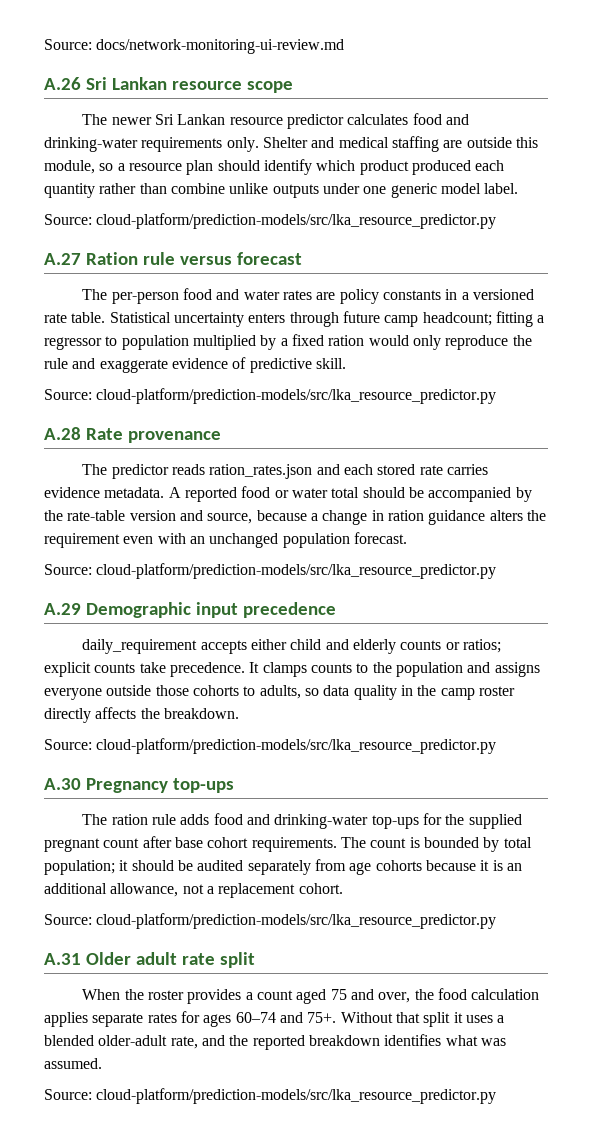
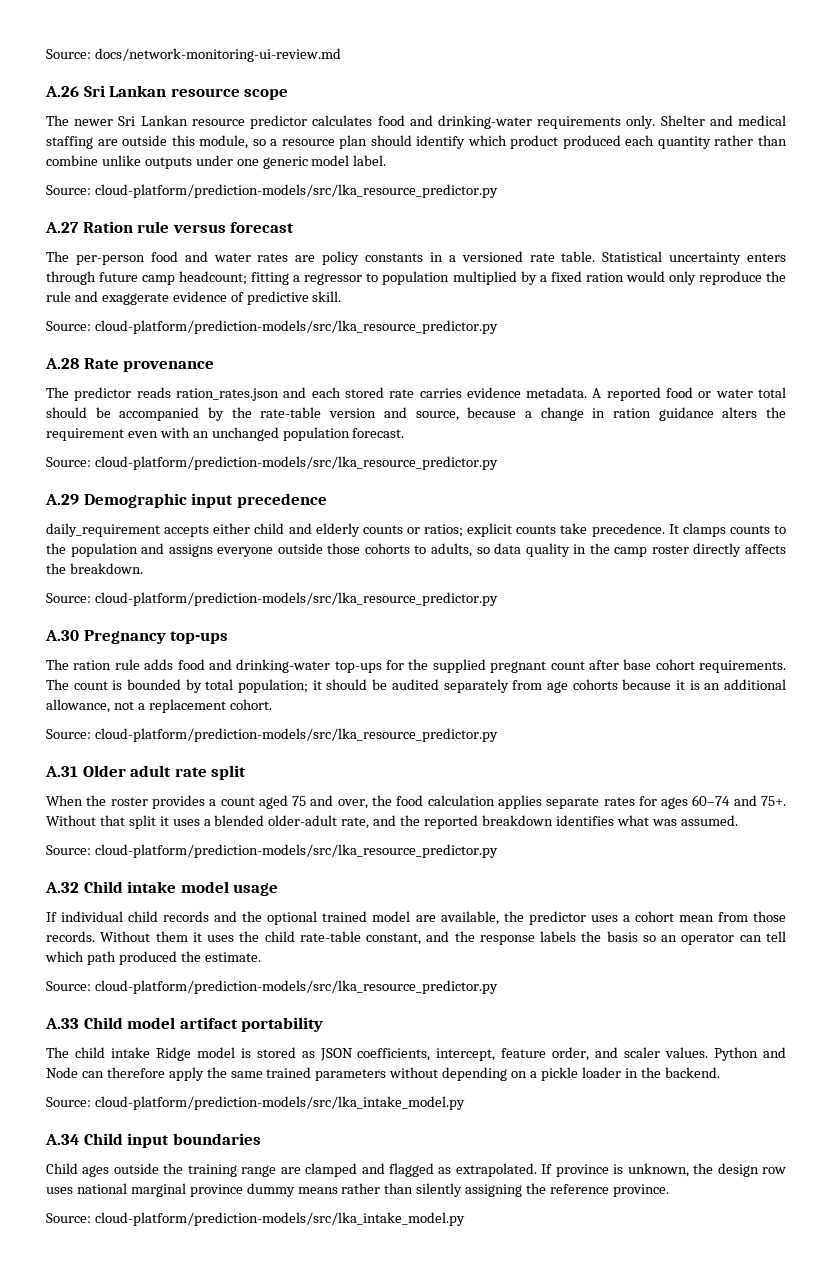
+ A.32 Child intake model usage
+ If individual child records and the optional trained model are available, the predictor uses a cohort mean from those records. Without them it uses the child rate-table constant, and the response labels the basis so an operator can tell which path produced the estimate.
+ Source: cloud-platform/prediction-models/src/lka_resource_predictor.py
+ A.33 Child model artifact portability
+ The child intake Ridge model is stored as JSON coefficients, intercept, feature order, and scaler values. Python and Node can therefore apply the same trained parameters without depending on a pickle loader in the backend.
+ Source: cloud-platform/prediction-models/src/lka_intake_model.py
+ A.34 Child input boundaries
+ Child ages outside the training range are clamped and flagged as extrapolated. If province is unknown, the design row uses national marginal province dummy means rather than silently assigning the reference province.
+ Source: cloud-platform/prediction-models/src/lka_intake_model.py

